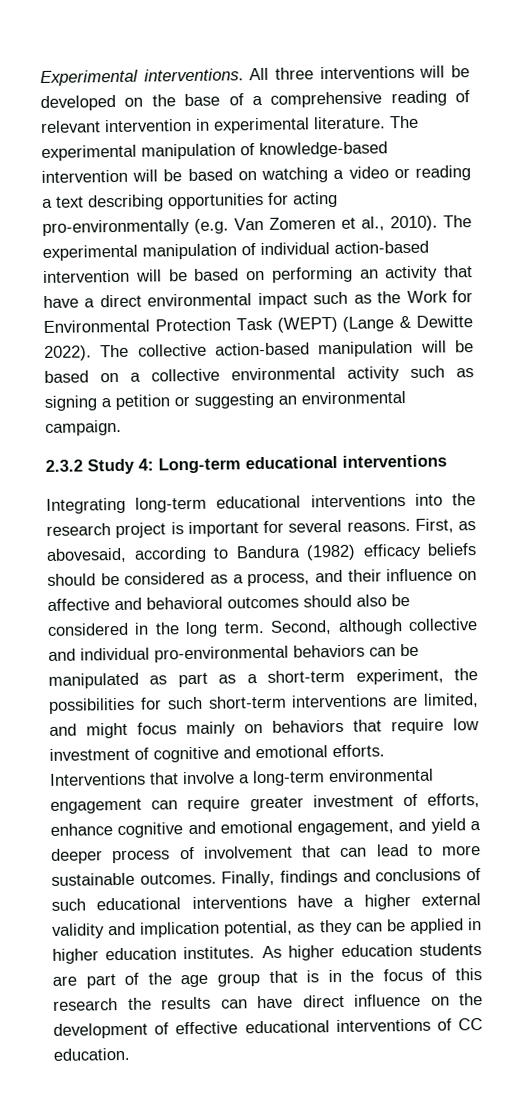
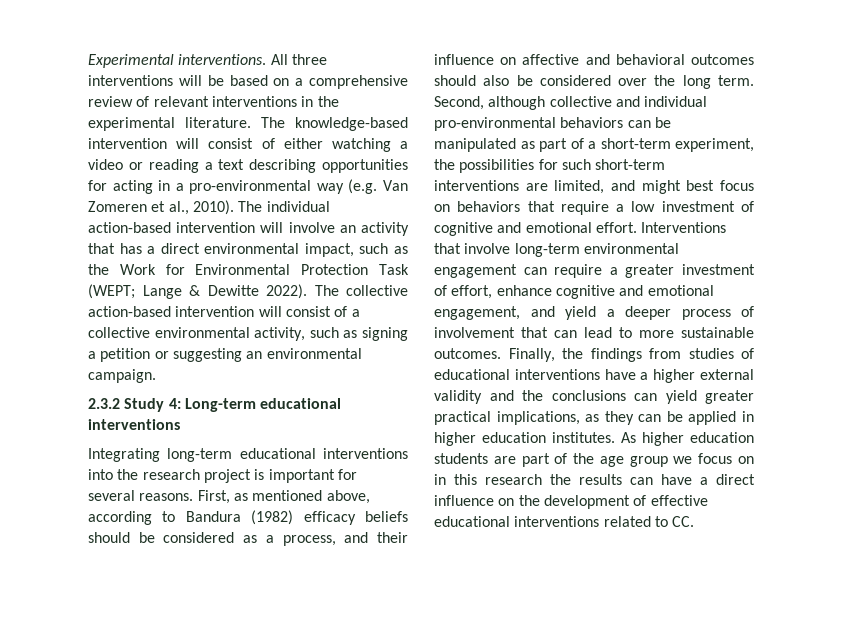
- All three interventions will be developed on the base of a comprehensive reading of relevant intervention in experimental literature. The experimental manipulation of knowledge-based intervention will be based on watching a video or reading a text describing opportunities for acting pro-environmentally (e.g. Van Zomeren et al., 2010).
+ All three interventions will be based on a comprehensive review of relevant interventions in the experimental literature. The knowledge-based intervention will consist of either watching a video or reading a text describing opportunities for acting in a pro-environmental way (e.g. Van Zomeren et al., 2010).
- The experimental manipulation of individual action-based intervention will be based on performing an activity that have a direct environmental impact such as the Work for Environmental Protection Task (WEPT) (Lange & Dewitte 2022).
+ The individual action-based intervention will involve an activity that has a direct environmental impact, such as the Work for Environmental Protection Task (WEPT; Lange & Dewitte 2022).
- The collective action-based manipulation will be based on a collective environmental activity such as signing a petition or suggesting an environmental campaign.
+ The collective action-based intervention will consist of a collective environmental activity, such as signing a petition or suggesting an environmental campaign.
- First, as abovesaid, according to Bandura (1982) efficacy beliefs should be considered as a process, and their influence on affective and behavioral outcomes should also be considered in the long term.
+ First, as mentioned above, according to Bandura (1982) efficacy beliefs should be considered as a process, and their influence on affective and behavioral outcomes should also be considered over the long term.
- Second, although collective and individual pro-environmental behaviors can be manipulated as part as a short-term experiment, the possibilities for such short-term interventions are limited, and might focus mainly on behaviors that require low investment of cognitive and emotional efforts.
+ Second, although collective and individual pro-environmental behaviors can be manipulated as part of a short-term experiment, the possibilities for such short-term interventions are limited, and might best focus on behaviors that require a low investment of cognitive and emotional effort.
- Interventions that involve a long-term environmental engagement can require greater investment of efforts, enhance cognitive and emotional engagement, and yield a deeper process of involvement that can lead to more sustainable outcomes.
+ Interventions that involve long-term environmental engagement can require a greater investment of effort, enhance cognitive and emotional engagement, and yield a deeper process of involvement that can lead to more sustainable outcomes.
- Finally, findings and conclusions of such educational interventions have a higher external validity and implication potential, as they can be applied in higher education institutes.
+ Finally, the findings from studies of educational interventions have a higher external validity and the conclusions can yield greater practical implications, as they can be applied in higher education institutes.
- As higher education students are part of the age group that is in the focus of this research the results can have direct influence on the development of effective educational interventions of CC education.
+ As higher education students are part of the age group we focus on in this research the results can have a direct influence on the development of effective educational interventions related to CC.

